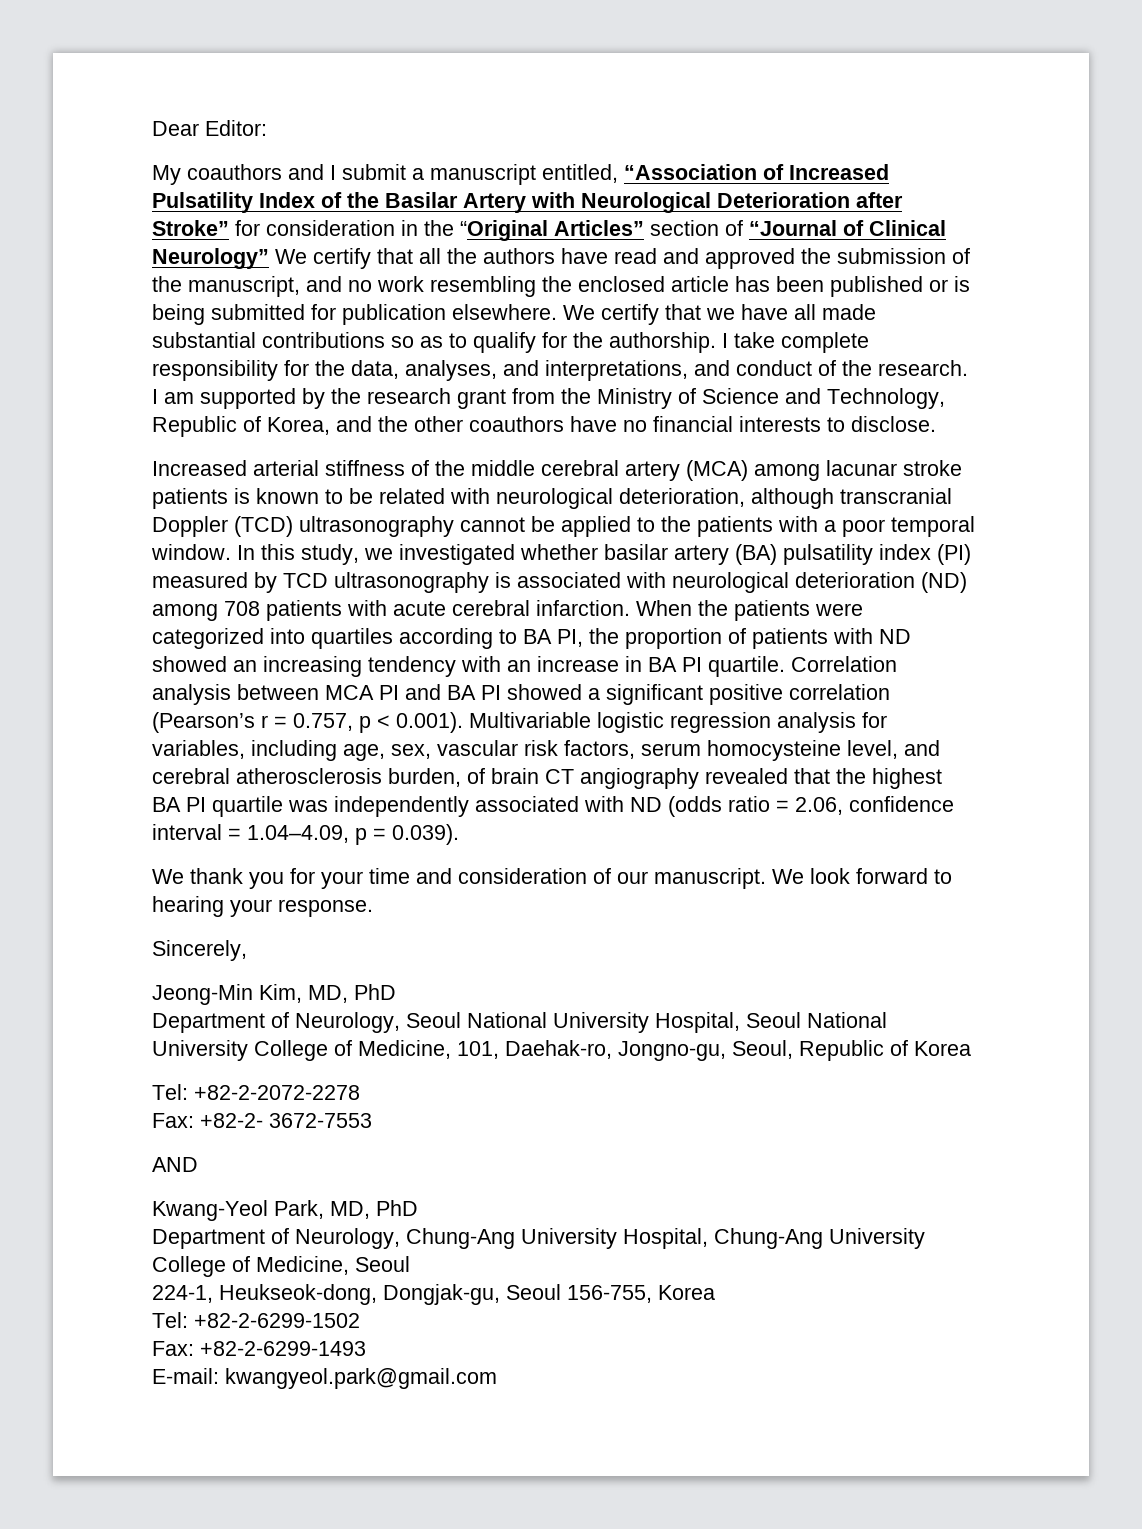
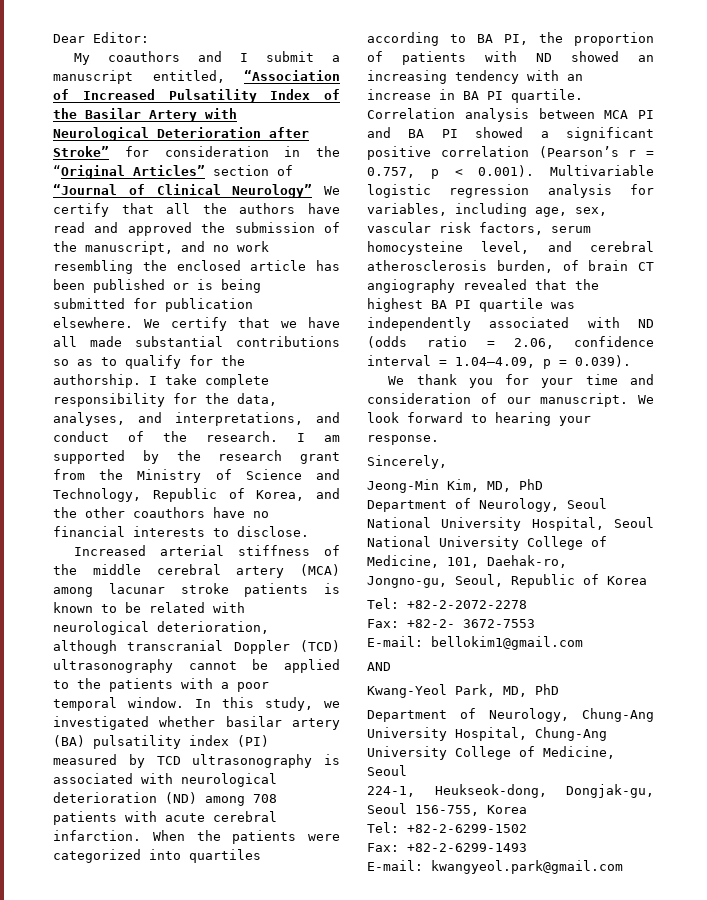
+ E-mail: bellokim1@gmail.com

